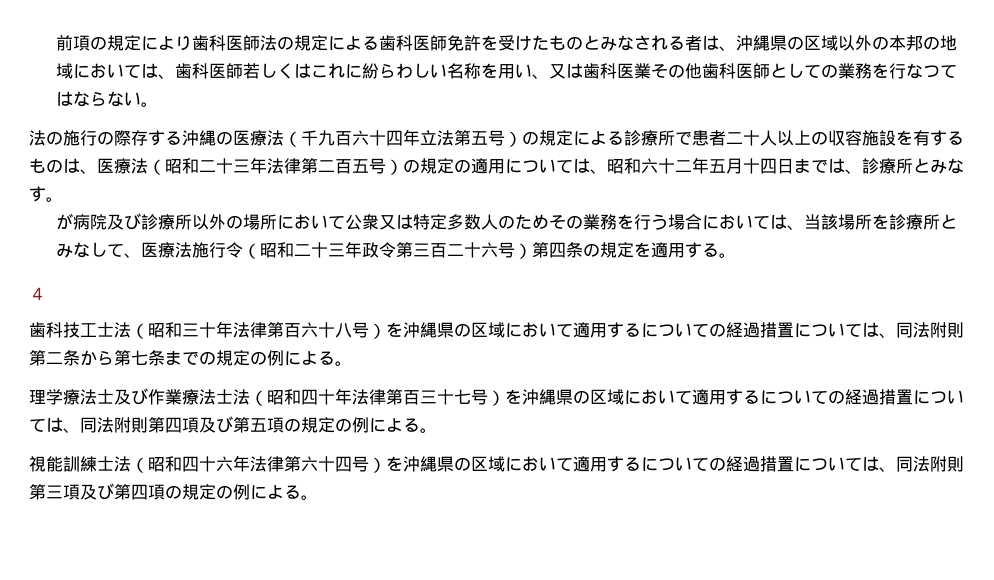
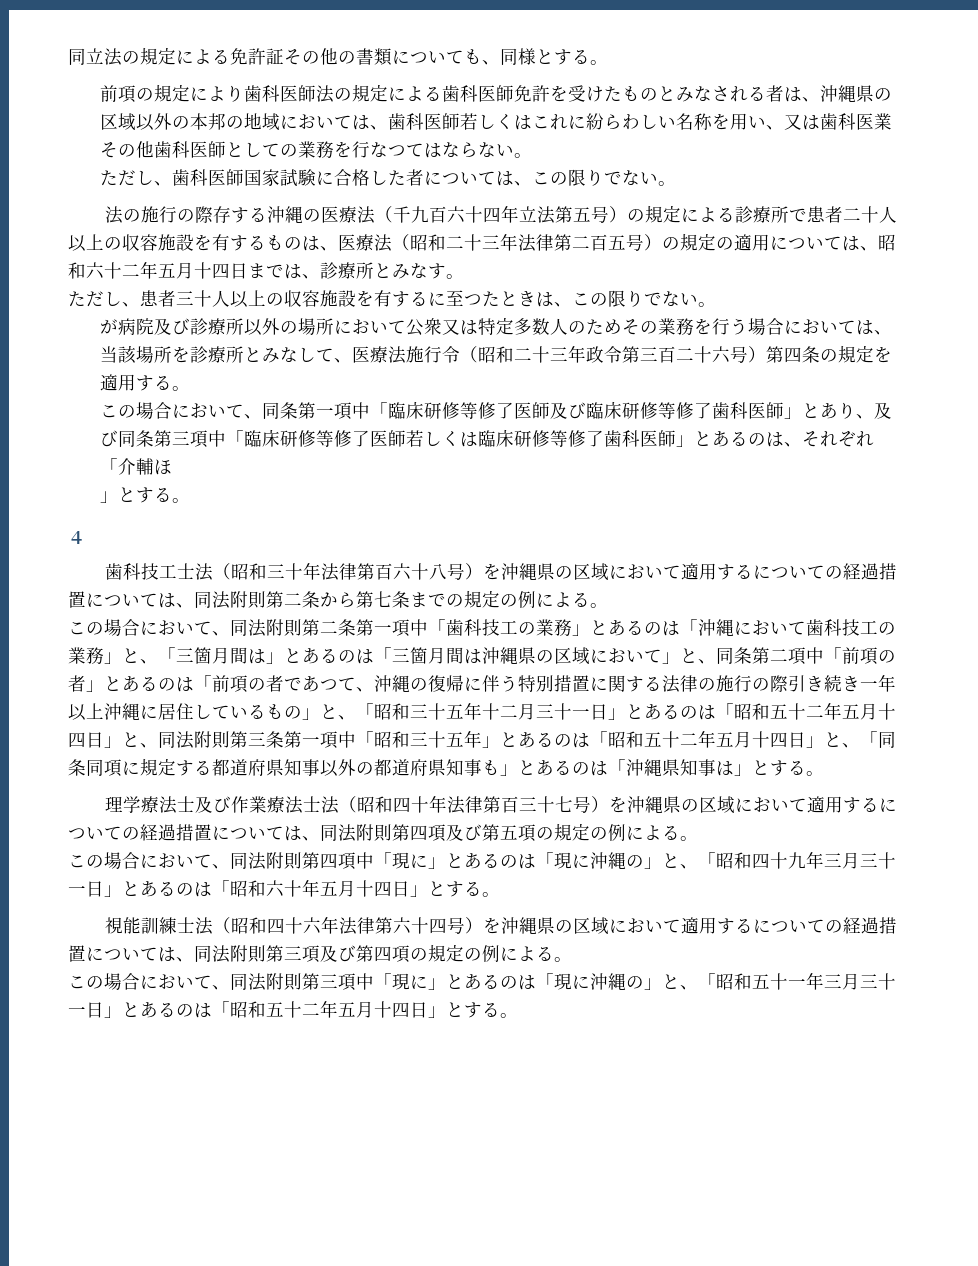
+ 同立法の規定による免許証その他の書類についても、同様とする。
+ ただし、歯科医師国家試験に合格した者については、この限りでない。
+ ただし、患者三十人以上の収容施設を有するに至つたときは、この限りでない。
+ この場合において、同条第一項中「臨床研修等修了医師及び臨床研修等修了歯科医師」とあり、及び同条第三項中「臨床研修等修了医師若しくは臨床研修等修了歯科医師」とあるのは、それぞれ「介輔ほ
+ 」とする。
+ この場合において、同法附則第二条第一項中「歯科技工の業務」とあるのは「沖縄において歯科技工の業務」と、「三箇月間は」とあるのは「三箇月間は沖縄県の区域において」と、同条第二項中「前項の者」とあるのは「前項の者であつて、沖縄の復帰に伴う特別措置に関する法律の施行の際引き続き一年以上沖縄に居住しているもの」と、「昭和三十五年十二月三十一日」とあるのは「昭和五十二年五月十四日」と、同法附則第三条第一項中「昭和三十五年」とあるのは「昭和五十二年五月十四日」と、「同条同項に規定する都道府県知事以外の都道府県知事も」とあるのは「沖縄県知事は」とする。
+ この場合において、同法附則第四項中「現に」とあるのは「現に沖縄の」と、「昭和四十九年三月三十一日」とあるのは「昭和六十年五月十四日」とする。
+ この場合において、同法附則第三項中「現に」とあるのは「現に沖縄の」と、「昭和五十一年三月三十一日」とあるのは「昭和五十二年五月十四日」とする。

